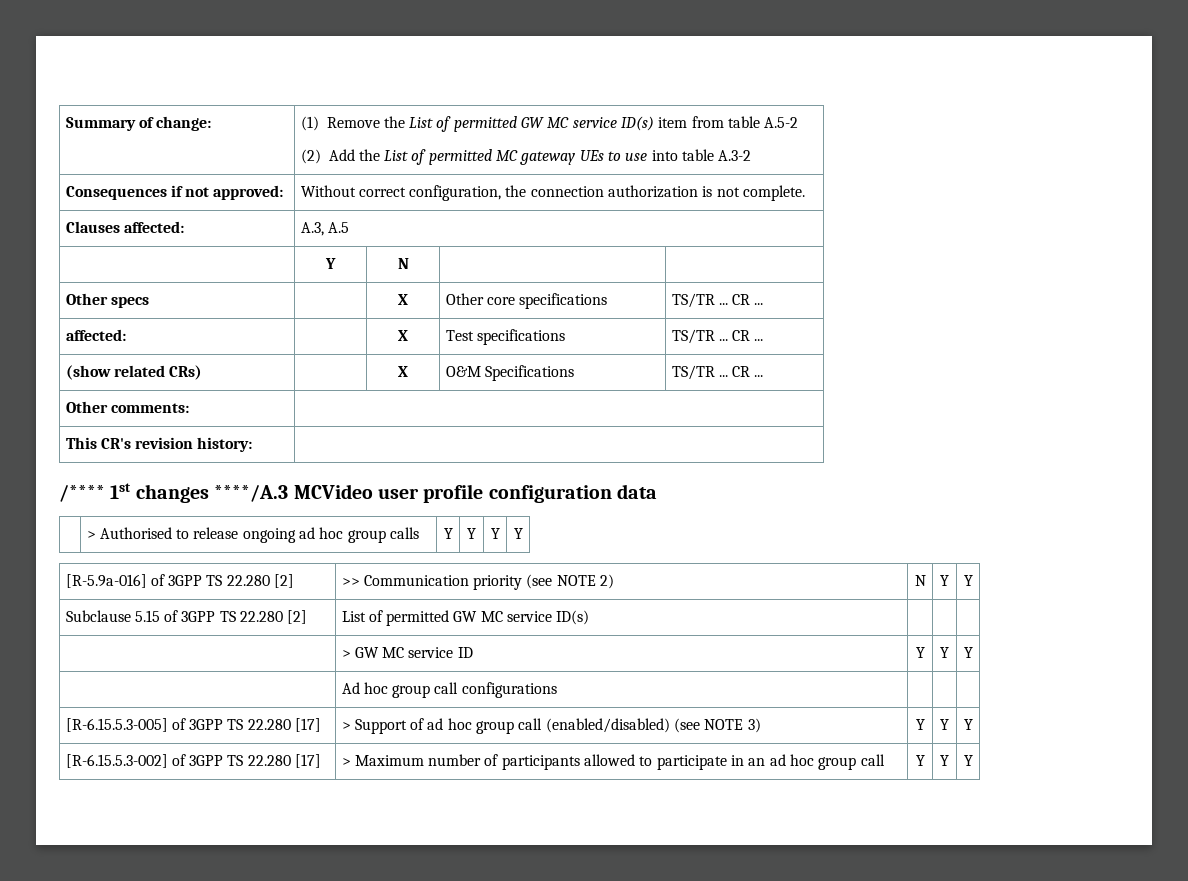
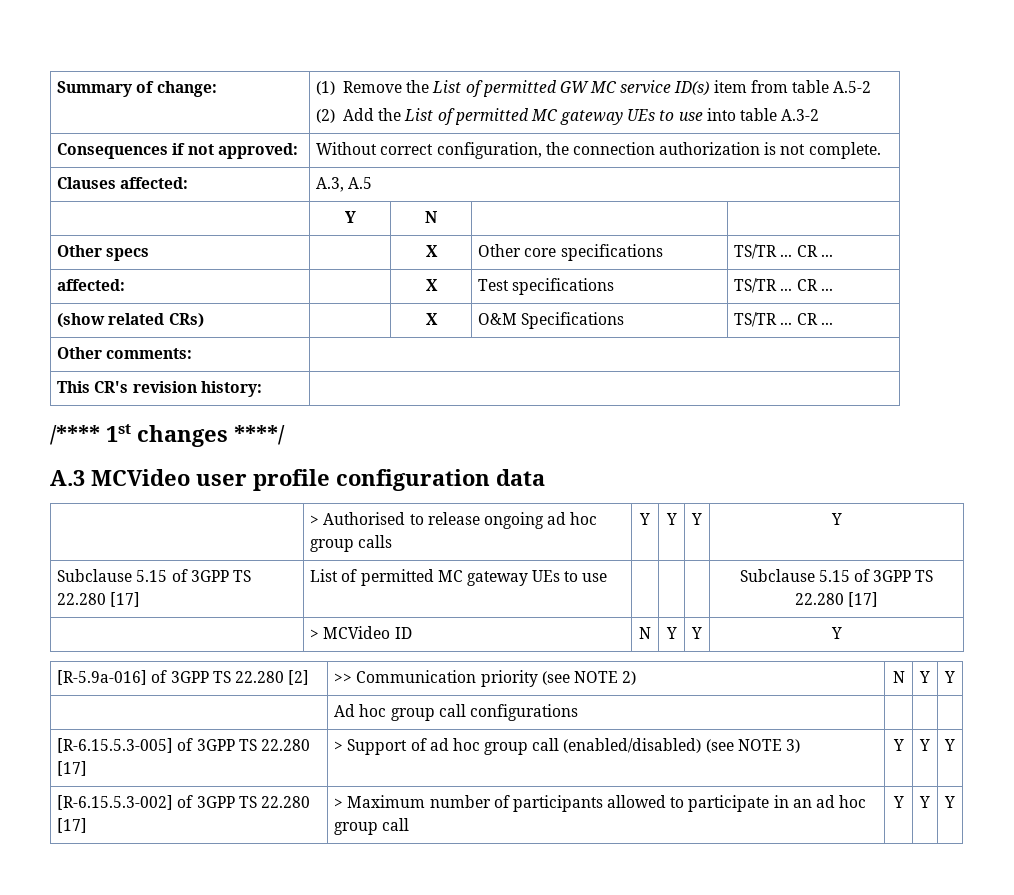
- /**** 1st changes ****/A.3 MCVideo user profile configuration data
+ /**** 1st changes ****/
+ A.3 MCVideo user profile configuration data
+ Subclause 5.15 of 3GPP TS 22.280 [17] | List of permitted MC gateway UEs to use | | | | Subclause 5.15 of 3GPP TS 22.280 [17]
+ | > MCVideo ID | N | Y | Y | Y
- Subclause 5.15 of 3GPP TS 22.280 [2] | List of permitted GW MC service ID(s) | | |
- | > GW MC service ID | Y | Y | Y

